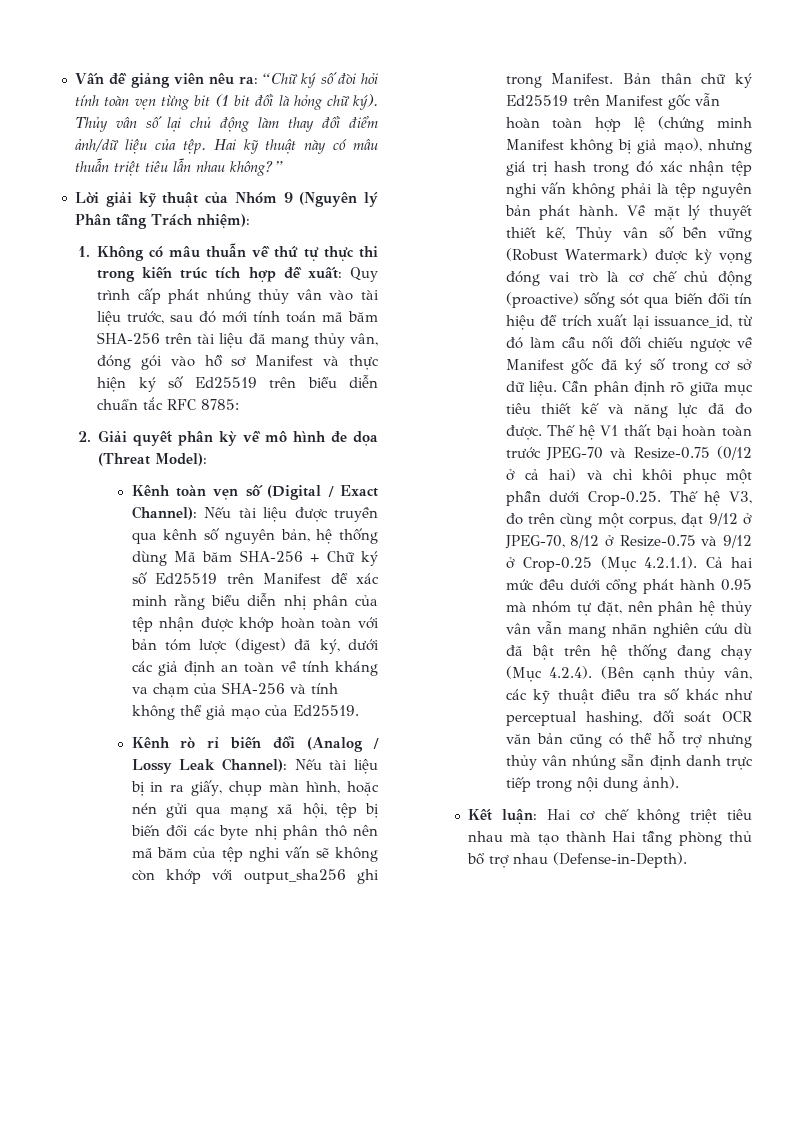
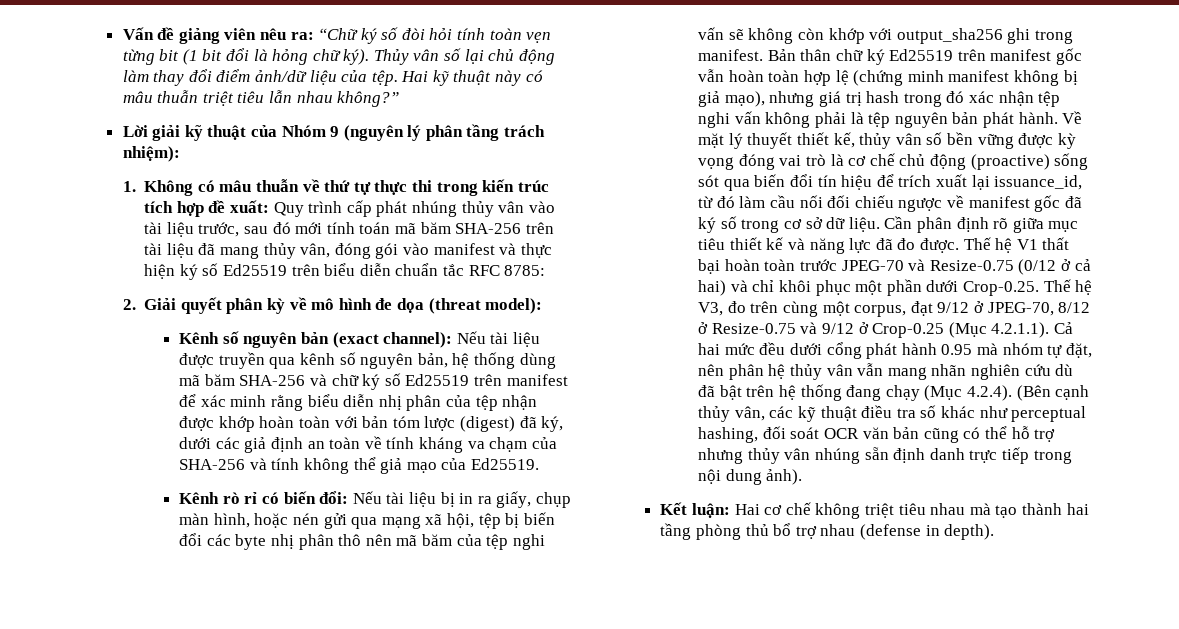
- Lời giải kỹ thuật của Nhóm 9 (Nguyên lý Phân tầng Trách nhiệm):
+ Lời giải kỹ thuật của Nhóm 9 (nguyên lý phân tầng trách nhiệm):
- 1. Không có mâu thuẫn về thứ tự thực thi trong kiến trúc tích hợp đề xuất: Quy trình cấp phát nhúng thủy vân vào tài liệu trước, sau đó mới tính toán mã băm SHA-256 trên tài liệu đã mang thủy vân, đóng gói vào hồ sơ Manifest và thực hiện ký số Ed25519 trên biểu diễn chuẩn tắc RFC 8785:
+ 1. Không có mâu thuẫn về thứ tự thực thi trong kiến trúc tích hợp đề xuất: Quy trình cấp phát nhúng thủy vân vào tài liệu trước, sau đó mới tính toán mã băm SHA-256 trên tài liệu đã mang thủy vân, đóng gói vào manifest và thực hiện ký số Ed25519 trên biểu diễn chuẩn tắc RFC 8785:
- 2. Giải quyết phân kỳ về mô hình đe dọa (Threat Model):
- Kênh toàn vẹn số (Digital / Exact Channel):
+ 2. Giải quyết phân kỳ về mô hình đe dọa (threat model):
+ Kênh số nguyên bản (exact channel):
- Nếu tài liệu được truyền qua kênh số nguyên bản, hệ thống dùng Mã băm SHA-256 + Chữ ký số Ed25519 trên Manifest để xác minh rằng biểu diễn nhị phân của tệp nhận được khớp hoàn toàn với bản tóm lược (digest) đã ký, dưới các giả định an toàn về tính kháng va chạm của SHA-256 và tính không thể giả mạo của Ed25519.
+ Nếu tài liệu được truyền qua kênh số nguyên bản, hệ thống dùng mã băm SHA-256 và chữ ký số Ed25519 trên manifest để xác minh rằng biểu diễn nhị phân của tệp nhận được khớp hoàn toàn với bản tóm lược (digest) đã ký, dưới các giả định an toàn về tính kháng va chạm của SHA-256 và tính không thể giả mạo của Ed25519.
- Kênh rò rỉ biến đổi (Analog / Lossy Leak Channel): Nếu tài liệu bị in ra giấy, chụp màn hình, hoặc nén gửi qua mạng xã hội, tệp bị biến đổi các byte nhị phân thô nên mã băm của tệp nghi vấn sẽ không còn khớp với output_sha256 ghi trong Manifest.
+ Kênh rò rỉ có biến đổi: Nếu tài liệu bị in ra giấy, chụp màn hình, hoặc nén gửi qua mạng xã hội, tệp bị biến đổi các byte nhị phân thô nên mã băm của tệp nghi vấn sẽ không còn khớp với output_sha256 ghi trong manifest.
- Bản thân chữ ký Ed25519 trên Manifest gốc vẫn hoàn toàn hợp lệ (chứng minh Manifest không bị giả mạo), nhưng giá trị hash trong đó xác nhận tệp nghi vấn không phải là tệp nguyên bản phát hành.
+ Bản thân chữ ký Ed25519 trên manifest gốc vẫn hoàn toàn hợp lệ (chứng minh manifest không bị giả mạo), nhưng giá trị hash trong đó xác nhận tệp nghi vấn không phải là tệp nguyên bản phát hành.
- Về mặt lý thuyết thiết kế, Thủy vân số bền vững (Robust Watermark) được kỳ vọng đóng vai trò là cơ chế chủ động (proactive) sống sót qua biến đổi tín hiệu để trích xuất lại issuance_id, từ đó làm cầu nối đối chiếu ngược về Manifest gốc đã ký số trong cơ sở dữ liệu.
+ Về mặt lý thuyết thiết kế, thủy vân số bền vững được kỳ vọng đóng vai trò là cơ chế chủ động (proactive) sống sót qua biến đổi tín hiệu để trích xuất lại issuance_id, từ đó làm cầu nối đối chiếu ngược về manifest gốc đã ký số trong cơ sở dữ liệu.
- Kết luận: Hai cơ chế không triệt tiêu nhau mà tạo thành Hai tầng phòng thủ bổ trợ nhau (Defense-in-Depth).
+ Kết luận: Hai cơ chế không triệt tiêu nhau mà tạo thành hai tầng phòng thủ bổ trợ nhau (defense in depth).

